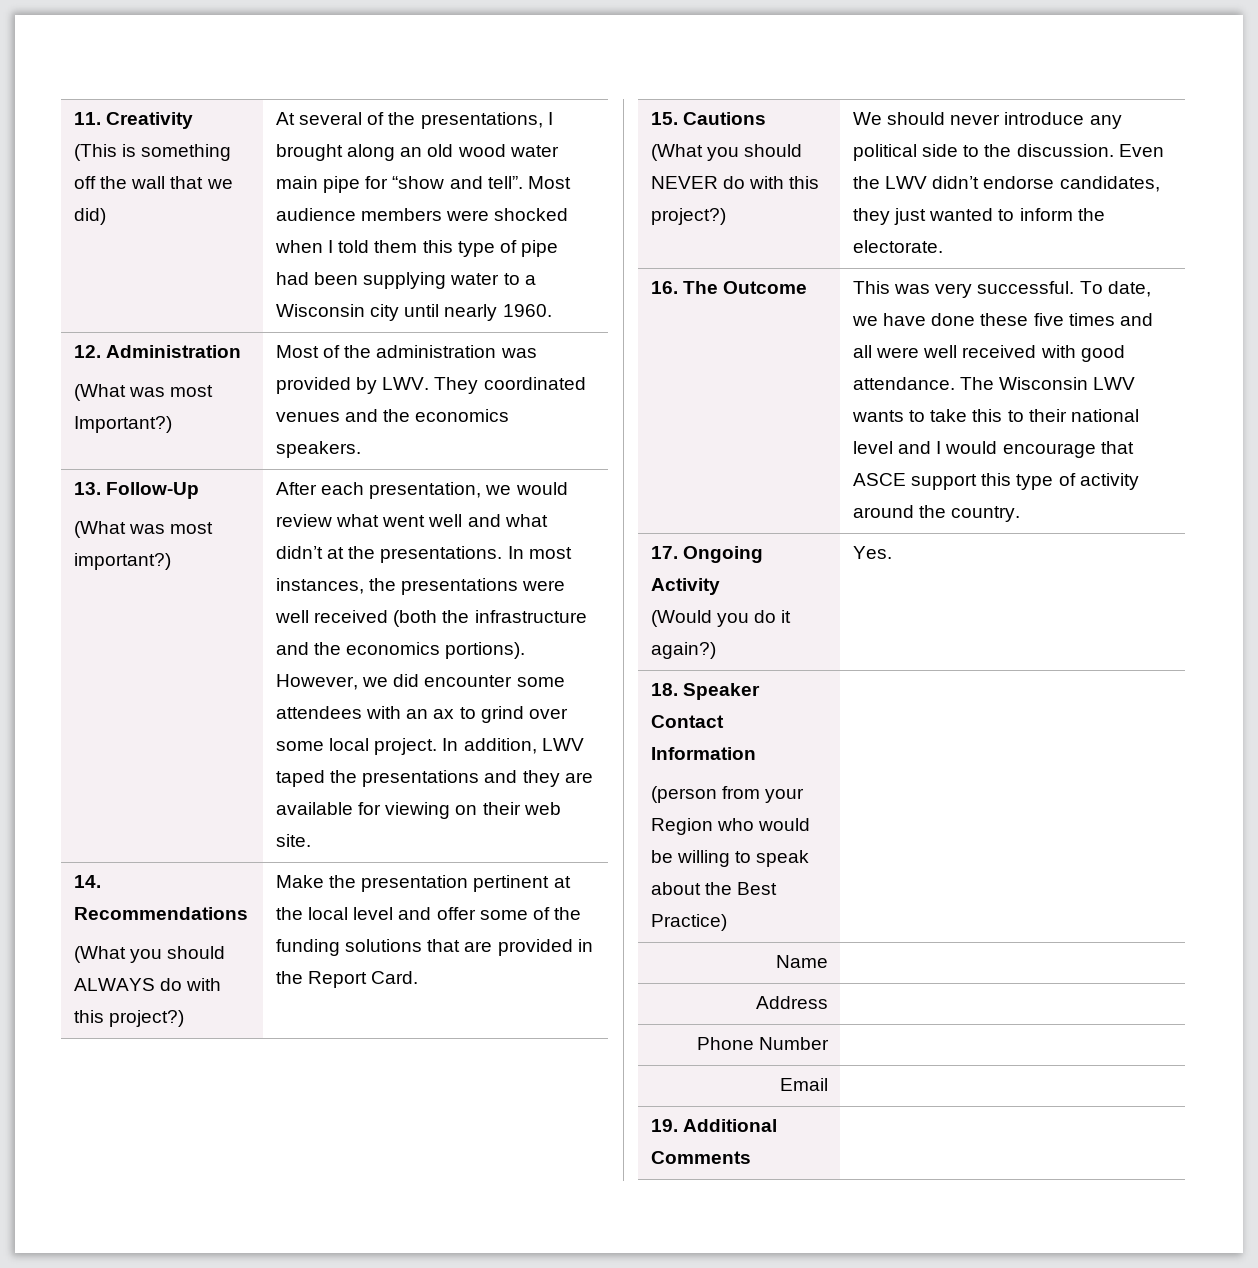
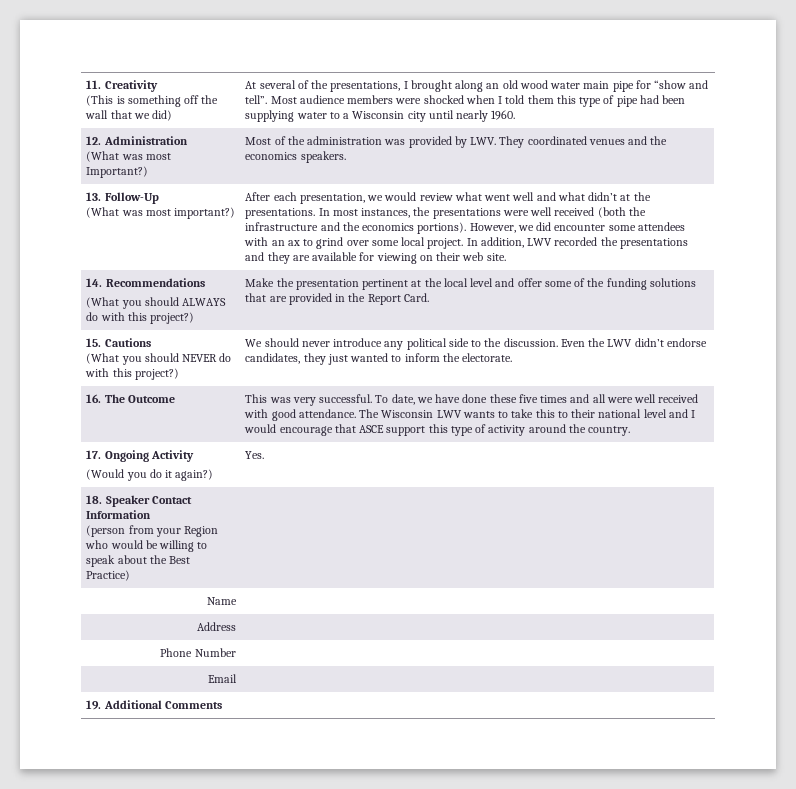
- In addition, LWV taped the presentations and they are available for viewing on their web site.
+ In addition, LWV recorded the presentations and they are available for viewing on their web site.

